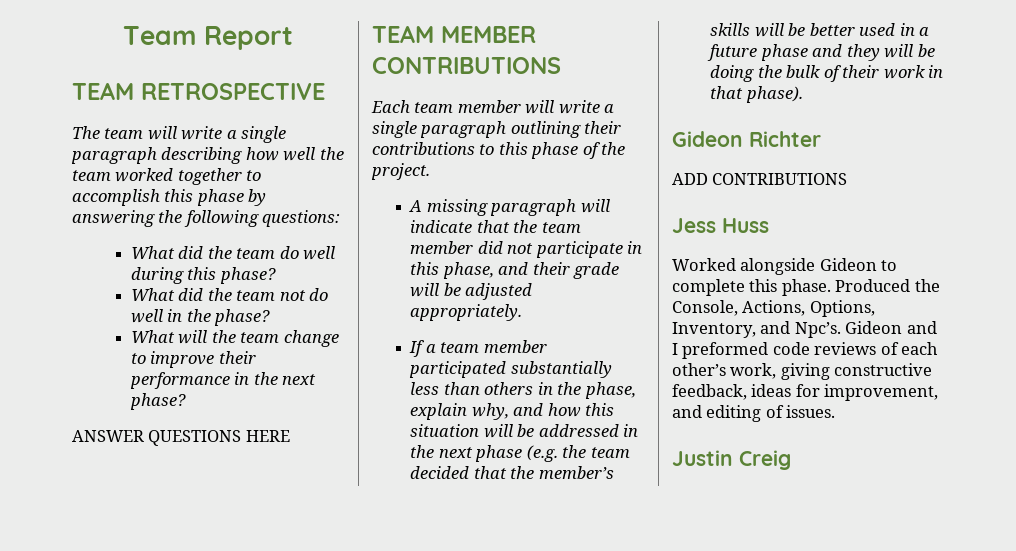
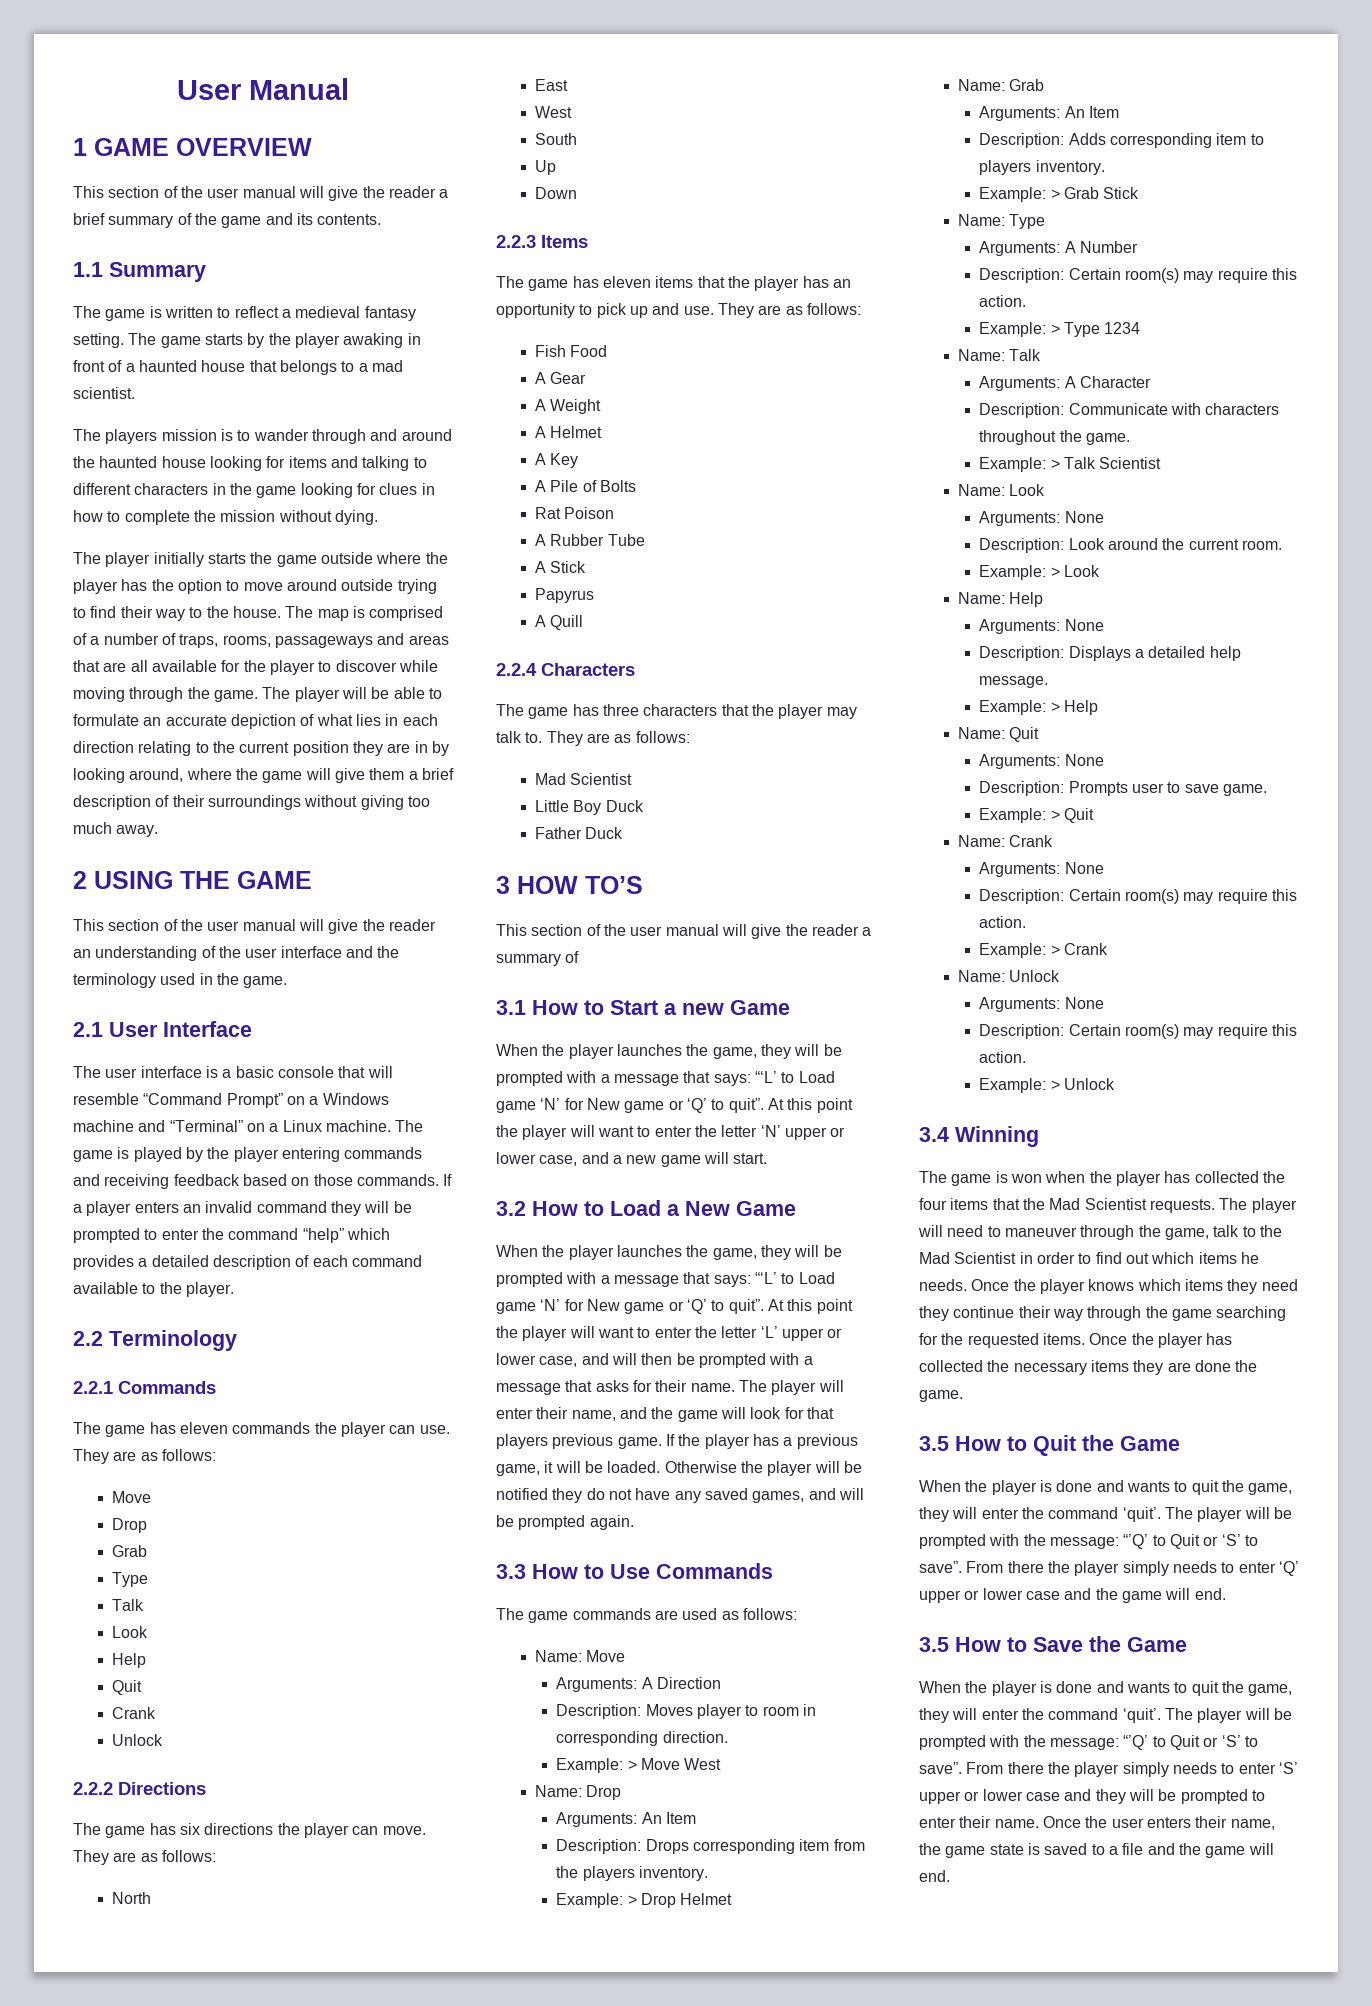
- Team Report
- TEAM RETROSPECTIVE
- The team will write a single paragraph describing how well the team worked together to accomplish this phase by answering the following questions:
- What did the team do well during this phase?
- What did the team not do well in the phase?
- What will the team change to improve their performance in the next phase?
- ANSWER QUESTIONS HERE
- TEAM MEMBER CONTRIBUTIONS
- Each team member will write a single paragraph outlining their contributions to this phase of the project.
- A missing paragraph will indicate that the team member did not participate in this phase, and their grade will be adjusted appropriately.
- If a team member participated substantially less than others in the phase, explain why, and how this situation will be addressed in the next phase (e.g. the team decided that the member’s skills will be better used in a future phase and they will be doing the bulk of their work in that phase).
- Gideon Richter
- ADD CONTRIBUTIONS
- Jess Huss
- Worked alongside Gideon to complete this phase. Produced the Console, Actions, Options, Inventory, and Npc’s. Gideon and I preformed code reviews of each other’s work, giving constructive feedback, ideas for improvement, and editing of issues.
- Justin Creig
+ User Manual
+ 1 GAME OVERVIEW
+ This section of the user manual will give the reader a brief summary of the game and its contents.
+ 1.1 Summary
+ The game is written to reflect a medieval fantasy setting. The game starts by the player awaking in front of a haunted house that belongs to a mad scientist.
+ The players mission is to wander through and around the haunted house looking for items and talking to different characters in the game looking for clues in how to complete the mission without dying.
+ The player initially starts the game outside where the player has the option to move around outside trying to find their way to the house. The map is comprised of a number of traps, rooms, passageways and areas that are all available for the player to discover while moving through the game. The player will be able to formulate an accurate depiction of what lies in each direction relating to the current position they are in by looking around, where the game will give them a brief description of their surroundings without giving too much away.
+ 2 USING THE GAME
+ This section of the user manual will give the reader an understanding of the user interface and the terminology used in the game.
+ 2.1 User Interface
+ The user interface is a basic console that will resemble “Command Prompt” on a Windows machine and “Terminal” on a Linux machine. The game is played by the player entering commands and receiving feedback based on those commands. If a player enters an invalid command they will be prompted to enter the command “help” which provides a detailed description of each command available to the player.
+ 2.2 Terminology
+ 2.2.1 Commands
+ The game has eleven commands the player can use. They are as follows:
+ Move
+ Drop
+ Grab
+ Type
+ Talk
+ Look
+ Help
+ Quit
+ Crank
+ Unlock
+ 2.2.2 Directions
+ The game has six directions the player can move. They are as follows:
+ North
+ East
+ West
+ South
+ Up
+ Down
+ 2.2.3 Items
+ The game has eleven items that the player has an opportunity to pick up and use. They are as follows:
+ Fish Food
+ A Gear
+ A Weight
+ A Helmet
+ A Key
+ A Pile of Bolts
+ Rat Poison
+ A Rubber Tube
+ A Stick
+ Papyrus
+ A Quill
+ 2.2.4 Characters
+ The game has three characters that the player may talk to. They are as follows:
+ Mad Scientist
+ Little Boy Duck
+ Father Duck
+ 3 HOW TO’S
+ This section of the user manual will give the reader a summary of
+ 3.1 How to Start a new Game
+ When the player launches the game, they will be prompted with a message that says: “‘L’ to Load game ‘N’ for New game or ‘Q’ to quit”. At this point the player will want to enter the letter ‘N’ upper or lower case, and a new game will start.
+ 3.2 How to Load a New Game
+ When the player launches the game, they will be prompted with a message that says: “‘L’ to Load game ‘N’ for New game or ‘Q’ to quit”. At this point the player will want to enter the letter ‘L’ upper or lower case, and will then be prompted with a message that asks for their name. The player will enter their name, and the game will look for that players previous game. If the player has a previous game, it will be loaded. Otherwise the player will be notified they do not have any saved games, and will be prompted again.
+ 3.3 How to Use Commands
+ The game commands are used as follows:
+ Name: Move
+ Arguments: A Direction
+ Description: Moves player to room in corresponding direction.
+ Example: > Move West
+ Name: Drop
+ Arguments: An Item
+ Description: Drops corresponding item from the players inventory.
+ Example: > Drop Helmet
+ Name: Grab
+ Arguments: An Item
+ Description: Adds corresponding item to players inventory.
+ Example: > Grab Stick
+ Name: Type
+ Arguments: A Number
+ Description: Certain room(s) may require this action.
+ Example: > Type 1234
+ Name: Talk
+ Arguments: A Character
+ Description: Communicate with characters throughout the game.
+ Example: > Talk Scientist
+ Name: Look
+ Arguments: None
+ Description: Look around the current room.
+ Example: > Look
+ Name: Help
+ Arguments: None
+ Description: Displays a detailed help message.
+ Example: > Help
+ Name: Quit
+ Arguments: None
+ Description: Prompts user to save game.
+ Example: > Quit
+ Name: Crank
+ Arguments: None
+ Description: Certain room(s) may require this action.
+ Example: > Crank
+ Name: Unlock
+ Arguments: None
+ Description: Certain room(s) may require this action.
+ Example: > Unlock
+ 3.4 Winning
+ The game is won when the player has collected the four items that the Mad Scientist requests. The player will need to maneuver through the game, talk to the Mad Scientist in order to find out which items he needs. Once the player knows which items they need they continue their way through the game searching for the requested items. Once the player has collected the necessary items they are done the game.
+ 3.5 How to Quit the Game
+ When the player is done and wants to quit the game, they will enter the command ‘quit’. The player will be prompted with the message: “’Q’ to Quit or ‘S’ to save”. From there the player simply needs to enter ‘Q’ upper or lower case and the game will end.
+ 3.5 How to Save the Game
+ When the player is done and wants to quit the game, they will enter the command ‘quit’. The player will be prompted with the message: “’Q’ to Quit or ‘S’ to save”. From there the player simply needs to enter ‘S’ upper or lower case and they will be prompted to enter their name. Once the user enters their name, the game state is saved to a file and the game will end.

